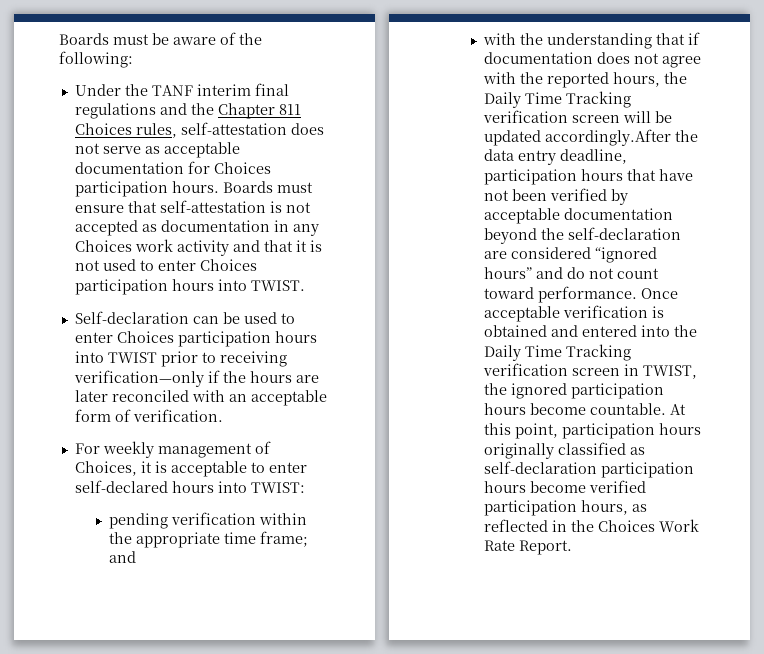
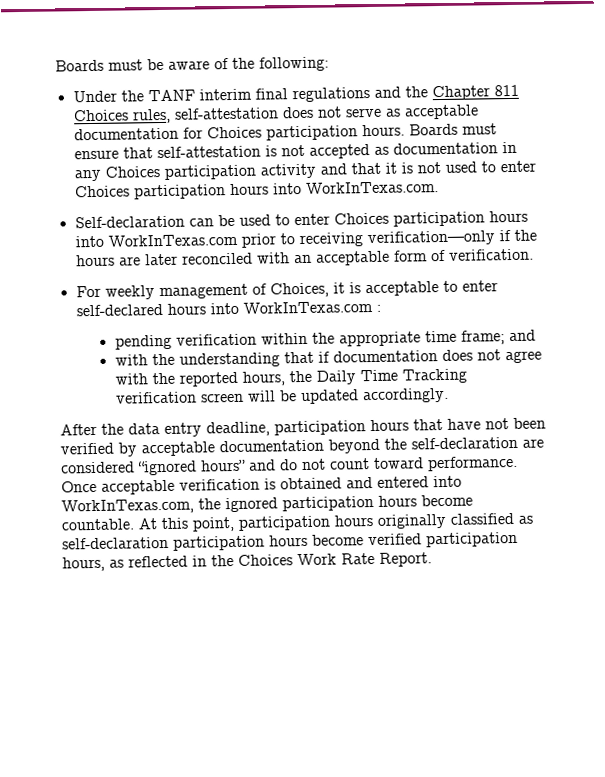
- Boards must ensure that self-attestation is not accepted as documentation in any Choices work activity and that it is not used to enter Choices participation hours into TWIST.
+ Boards must ensure that self-attestation is not accepted as documentation in any Choices participation activity and that it is not used to enter Choices participation hours into WorkInTexas.com.
- Self-declaration can be used to enter Choices participation hours into TWIST prior to receiving verification—only if the hours are later reconciled with an acceptable form of verification.
+ Self-declaration can be used to enter Choices participation hours into WorkInTexas.com prior to receiving verification—only if the hours are later reconciled with an acceptable form of verification.
- For weekly management of Choices, it is acceptable to enter self-declared hours into TWIST:
+ For weekly management of Choices, it is acceptable to enter self-declared hours into WorkInTexas.com :
- with the understanding that if documentation does not agree with the reported hours, the Daily Time Tracking verification screen will be updated accordingly.After the data entry deadline, participation hours that have not been verified by acceptable documentation beyond the self-declaration are considered “ignored hours” and do not count toward performance.
+ with the understanding that if documentation does not agree with the reported hours, the Daily Time Tracking verification screen will be updated accordingly.
+ After the data entry deadline, participation hours that have not been verified by acceptable documentation beyond the self-declaration are considered “ignored hours” and do not count toward performance.
- Once acceptable verification is obtained and entered into the Daily Time Tracking verification screen in TWIST, the ignored participation hours become countable.
+ Once acceptable verification is obtained and entered into WorkInTexas.com, the ignored participation hours become countable.

